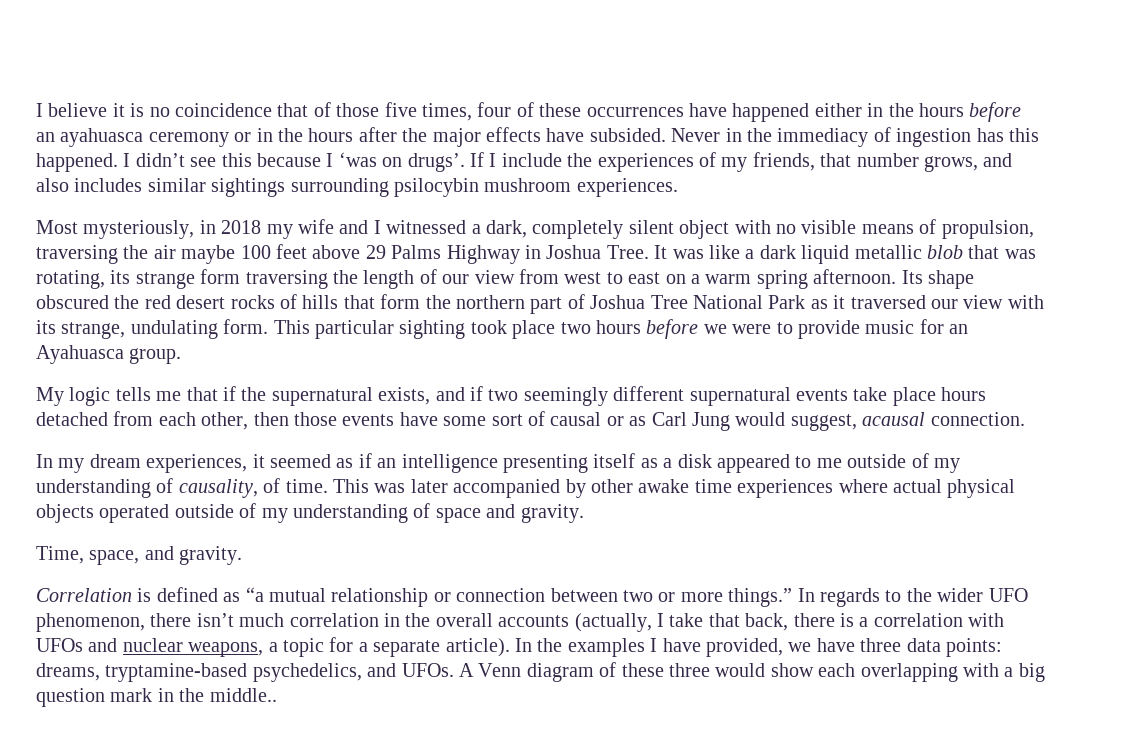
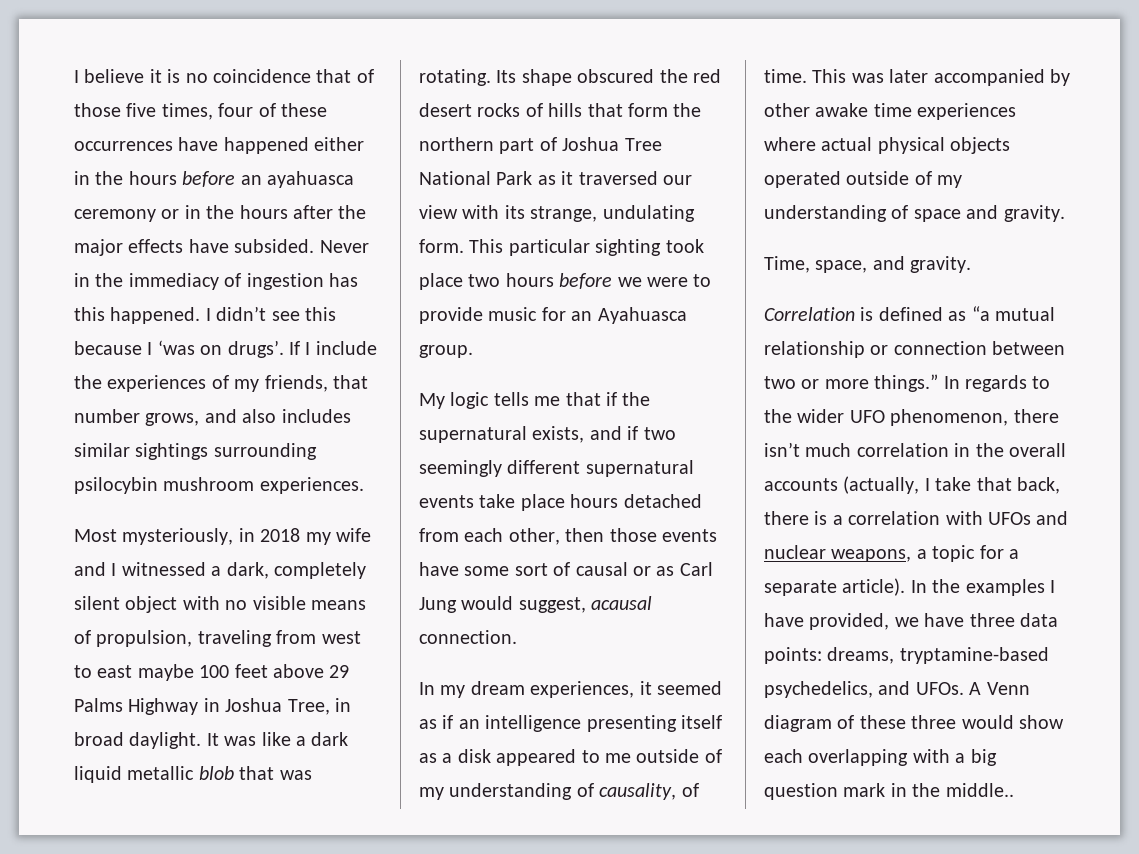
- Most mysteriously, in 2018 my wife and I witnessed a dark, completely silent object with no visible means of propulsion, traversing the air maybe 100 feet above 29 Palms Highway in Joshua Tree.
+ Most mysteriously, in 2018 my wife and I witnessed a dark, completely silent object with no visible means of propulsion, traveling from west to east maybe 100 feet above 29 Palms Highway in Joshua Tree, in broad daylight.
- It was like a dark liquid metallic blob that was rotating, its strange form traversing the length of our view from west to east on a warm spring afternoon.
+ It was like a dark liquid metallic blob that was rotating.

